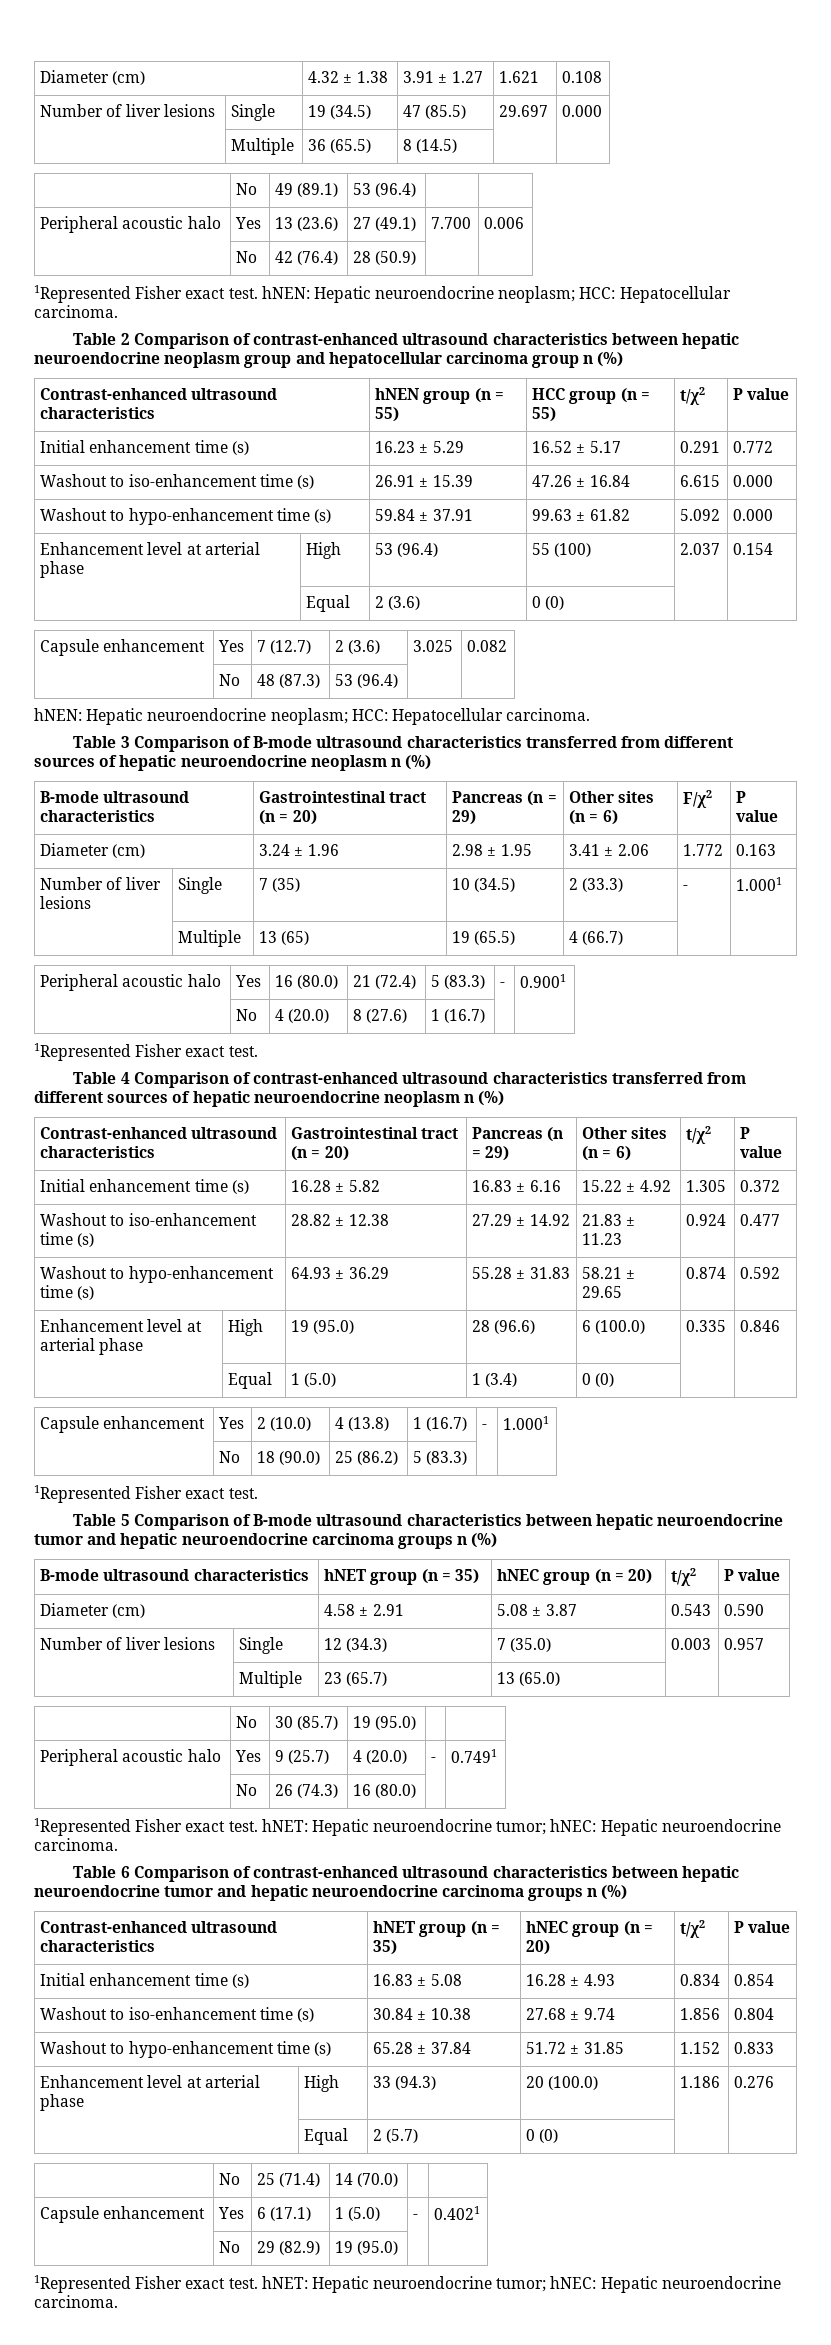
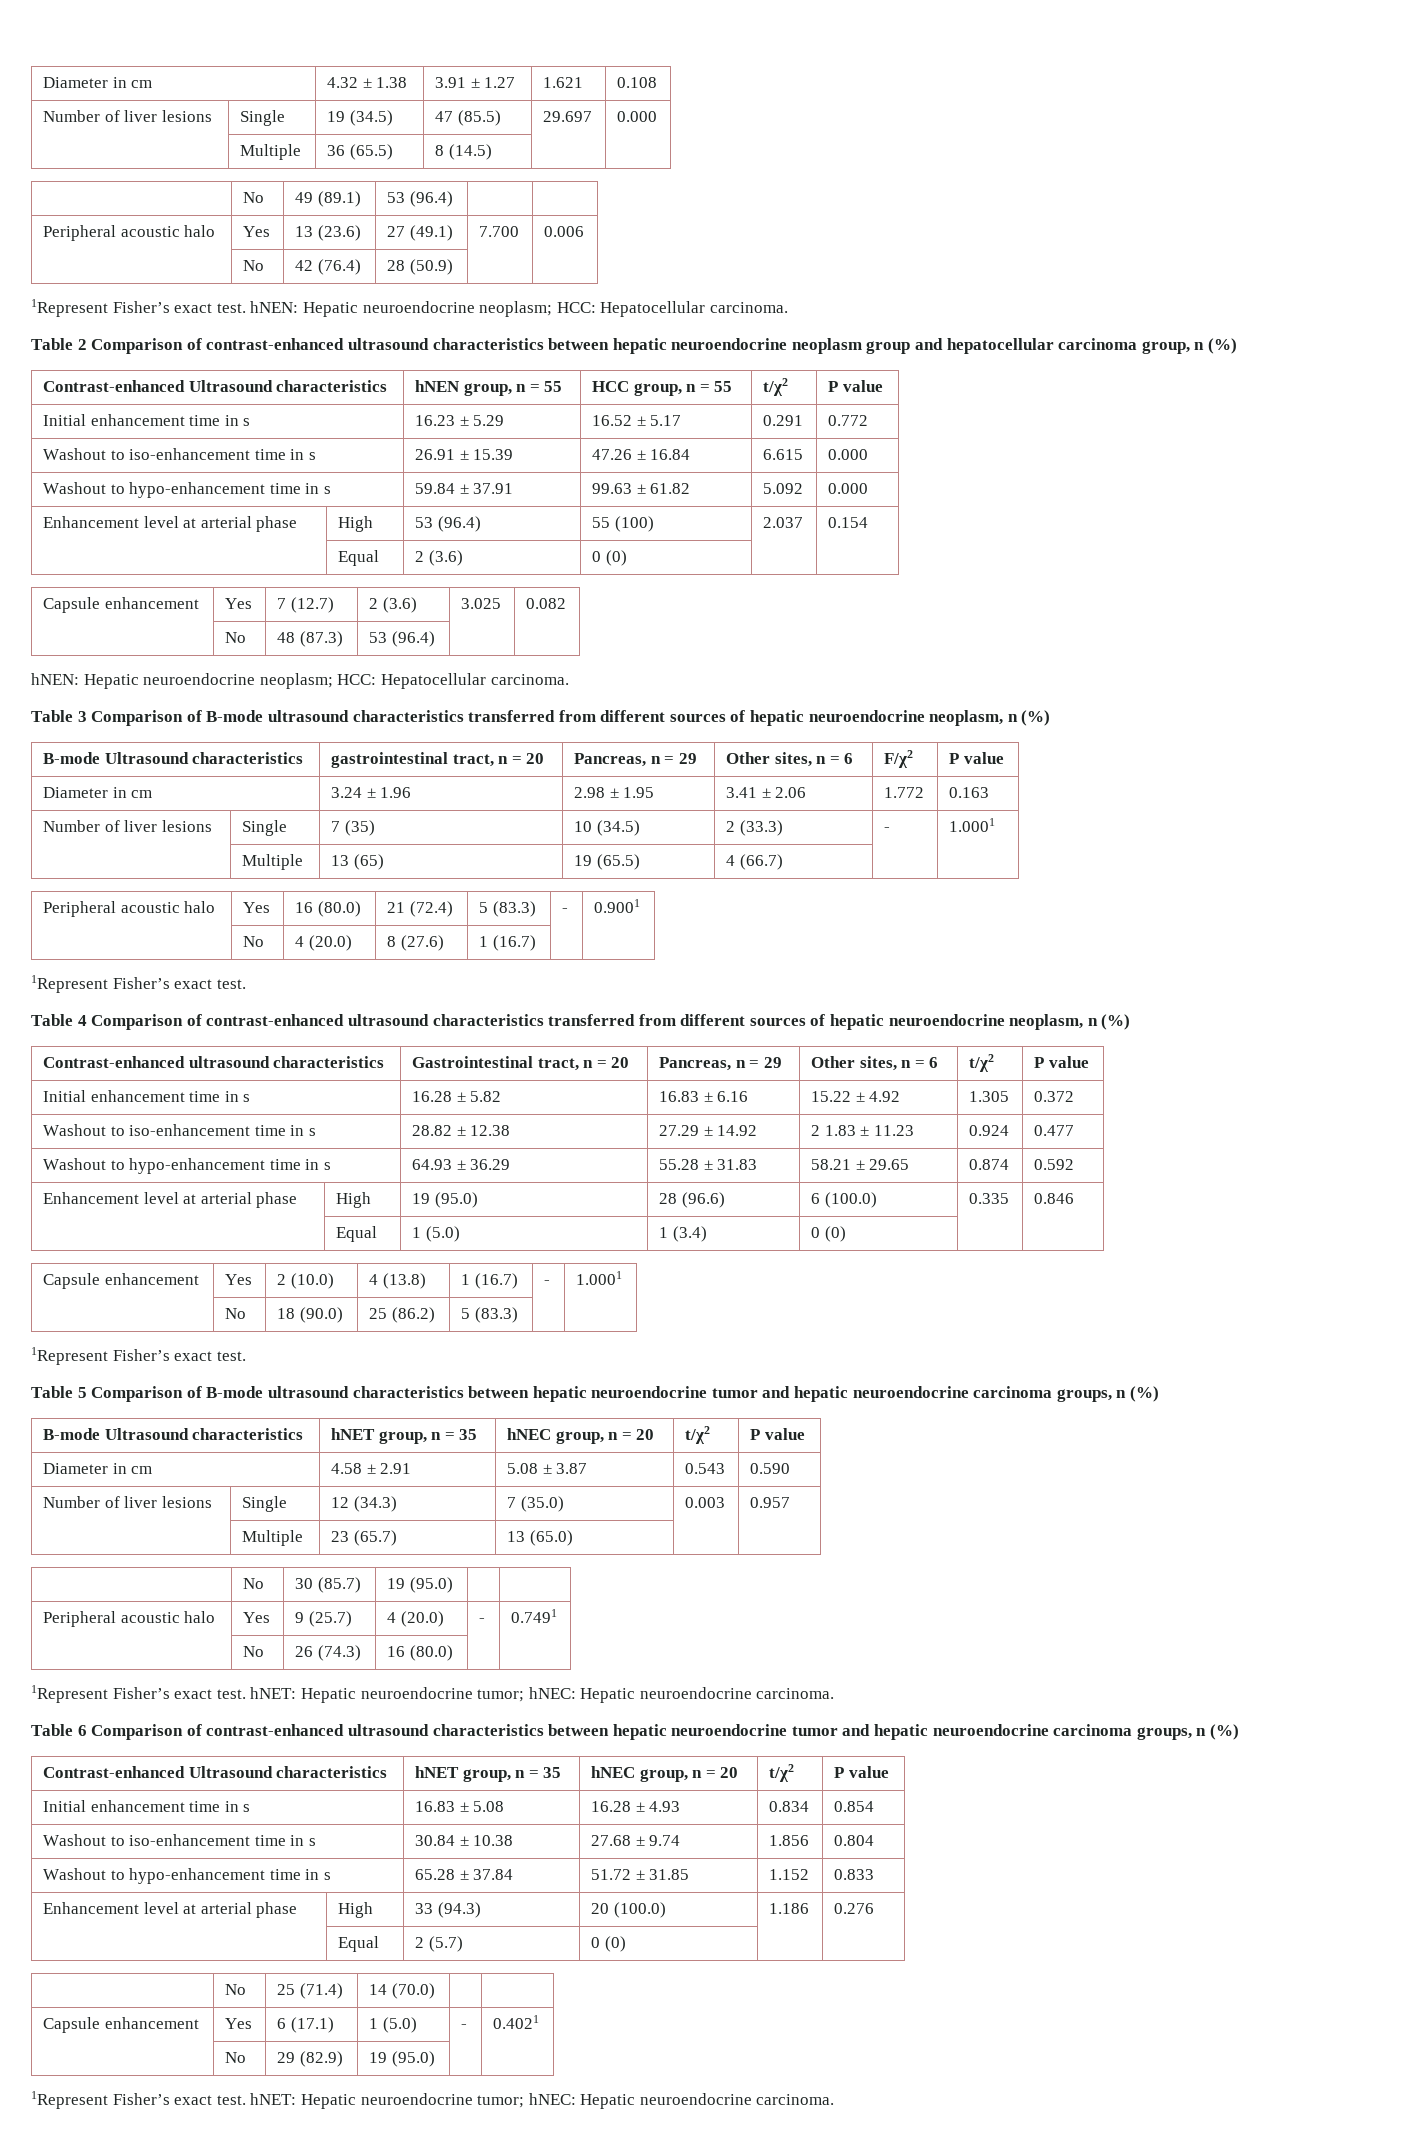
- Diameter (cm) | 4.32 ± 1.38 | 3.91 ± 1.27 | 1.621 | 0.108
+ Diameter in cm | 4.32 ± 1.38 | 3.91 ± 1.27 | 1.621 | 0.108
- 1Represented Fisher exact test. hNEN: Hepatic neuroendocrine neoplasm; HCC: Hepatocellular carcinoma.
+ 1Represent Fisher’s exact test. hNEN: Hepatic neuroendocrine neoplasm; HCC: Hepatocellular carcinoma.
- Table 2 Comparison of contrast-enhanced ultrasound characteristics between hepatic neuroendocrine neoplasm group and hepatocellular carcinoma group n (%)
- Contrast-enhanced ultrasound characteristics | hNEN group (n = 55) | HCC group (n = 55) | t/χ2 | P value
- Initial enhancement time (s) | 16.23 ± 5.29 | 16.52 ± 5.17 | 0.291 | 0.772
+ Table 2 Comparison of contrast-enhanced ultrasound characteristics between hepatic neuroendocrine neoplasm group and hepatocellular carcinoma group, n (%)
+ Contrast-enhanced Ultrasound characteristics | hNEN group, n = 55 | HCC group, n = 55 | t/χ2 | P value
+ Initial enhancement time in s | 16.23 ± 5.29 | 16.52 ± 5.17 | 0.291 | 0.772
- Washout to iso-enhancement time (s) | 26.91 ± 15.39 | 47.26 ± 16.84 | 6.615 | 0.000
+ Washout to iso-enhancement time in s | 26.91 ± 15.39 | 47.26 ± 16.84 | 6.615 | 0.000
- Washout to hypo-enhancement time (s) | 59.84 ± 37.91 | 99.63 ± 61.82 | 5.092 | 0.000
+ Washout to hypo-enhancement time in s | 59.84 ± 37.91 | 99.63 ± 61.82 | 5.092 | 0.000
- Table 3 Comparison of B-mode ultrasound characteristics transferred from different sources of hepatic neuroendocrine neoplasm n (%)
- B-mode ultrasound characteristics | Gastrointestinal tract (n = 20) | Pancreas (n = 29) | Other sites (n = 6) | F/χ2 | P value
+ Table 3 Comparison of B-mode ultrasound characteristics transferred from different sources of hepatic neuroendocrine neoplasm, n (%)
+ B-mode Ultrasound characteristics | gastrointestinal tract, n = 20 | Pancreas, n = 29 | Other sites, n = 6 | F/χ2 | P value
- Diameter (cm) | 3.24 ± 1.96 | 2.98 ± 1.95 | 3.41 ± 2.06 | 1.772 | 0.163
+ Diameter in cm | 3.24 ± 1.96 | 2.98 ± 1.95 | 3.41 ± 2.06 | 1.772 | 0.163
  | No | 4 (20.0) | 8 (27.6) | 1 (16.7) | |
- 1Represented Fisher exact test.
+ 1Represent Fisher’s exact test.
- Table 4 Comparison of contrast-enhanced ultrasound characteristics transferred from different sources of hepatic neuroendocrine neoplasm n (%)
+ Table 4 Comparison of contrast-enhanced ultrasound characteristics transferred from different sources of hepatic neuroendocrine neoplasm, n (%)
- Contrast-enhanced ultrasound characteristics | Gastrointestinal tract (n = 20) | Pancreas (n = 29) | Other sites (n = 6) | t/χ2 | P value
- Initial enhancement time (s) | 16.28 ± 5.82 | 16.83 ± 6.16 | 15.22 ± 4.92 | 1.305 | 0.372
+ Contrast-enhanced ultrasound characteristics | Gastrointestinal tract, n = 20 | Pancreas, n = 29 | Other sites, n = 6 | t/χ2 | P value
+ Initial enhancement time in s | 16.28 ± 5.82 | 16.83 ± 6.16 | 15.22 ± 4.92 | 1.305 | 0.372
- Washout to iso-enhancement time (s) | 28.82 ± 12.38 | 27.29 ± 14.92 | 21.83 ± 11.23 | 0.924 | 0.477
+ Washout to iso-enhancement time in s | 28.82 ± 12.38 | 27.29 ± 14.92 | 2 1.83 ± 11.23 | 0.924 | 0.477
- Washout to hypo-enhancement time (s) | 64.93 ± 36.29 | 55.28 ± 31.83 | 58.21 ± 29.65 | 0.874 | 0.592
+ Washout to hypo-enhancement time in s | 64.93 ± 36.29 | 55.28 ± 31.83 | 58.21 ± 29.65 | 0.874 | 0.592
  | No | 18 (90.0) | 25 (86.2) | 5 (83.3) | |
- 1Represented Fisher exact test.
+ 1Represent Fisher’s exact test.
- Table 5 Comparison of B-mode ultrasound characteristics between hepatic neuroendocrine tumor and hepatic neuroendocrine carcinoma groups n (%)
- B-mode ultrasound characteristics | hNET group (n = 35) | hNEC group (n = 20) | t/χ2 | P value
+ Table 5 Comparison of B-mode ultrasound characteristics between hepatic neuroendocrine tumor and hepatic neuroendocrine carcinoma groups, n (%)
+ B-mode Ultrasound characteristics | hNET group, n = 35 | hNEC group, n = 20 | t/χ2 | P value
- Diameter (cm) | 4.58 ± 2.91 | 5.08 ± 3.87 | 0.543 | 0.590
+ Diameter in cm | 4.58 ± 2.91 | 5.08 ± 3.87 | 0.543 | 0.590
  | No | 26 (74.3) | 16 (80.0) | |
- 1Represented Fisher exact test. hNET: Hepatic neuroendocrine tumor; hNEC: Hepatic neuroendocrine carcinoma.
+ 1Represent Fisher’s exact test. hNET: Hepatic neuroendocrine tumor; hNEC: Hepatic neuroendocrine carcinoma.
- Table 6 Comparison of contrast-enhanced ultrasound characteristics between hepatic neuroendocrine tumor and hepatic neuroendocrine carcinoma groups n (%)
- Contrast-enhanced ultrasound characteristics | hNET group (n = 35) | hNEC group (n = 20) | t/χ2 | P value
- Initial enhancement time (s) | 16.83 ± 5.08 | 16.28 ± 4.93 | 0.834 | 0.854
+ Table 6 Comparison of contrast-enhanced ultrasound characteristics between hepatic neuroendocrine tumor and hepatic neuroendocrine carcinoma groups, n (%)
+ Contrast-enhanced Ultrasound characteristics | hNET group, n = 35 | hNEC group, n = 20 | t/χ2 | P value
+ Initial enhancement time in s | 16.83 ± 5.08 | 16.28 ± 4.93 | 0.834 | 0.854
- Washout to iso-enhancement time (s) | 30.84 ± 10.38 | 27.68 ± 9.74 | 1.856 | 0.804
+ Washout to iso-enhancement time in s | 30.84 ± 10.38 | 27.68 ± 9.74 | 1.856 | 0.804
- Washout to hypo-enhancement time (s) | 65.28 ± 37.84 | 51.72 ± 31.85 | 1.152 | 0.833
+ Washout to hypo-enhancement time in s | 65.28 ± 37.84 | 51.72 ± 31.85 | 1.152 | 0.833
  | No | 29 (82.9) | 19 (95.0) | |
- 1Represented Fisher exact test. hNET: Hepatic neuroendocrine tumor; hNEC: Hepatic neuroendocrine carcinoma.
+ 1Represent Fisher’s exact test. hNET: Hepatic neuroendocrine tumor; hNEC: Hepatic neuroendocrine carcinoma.

